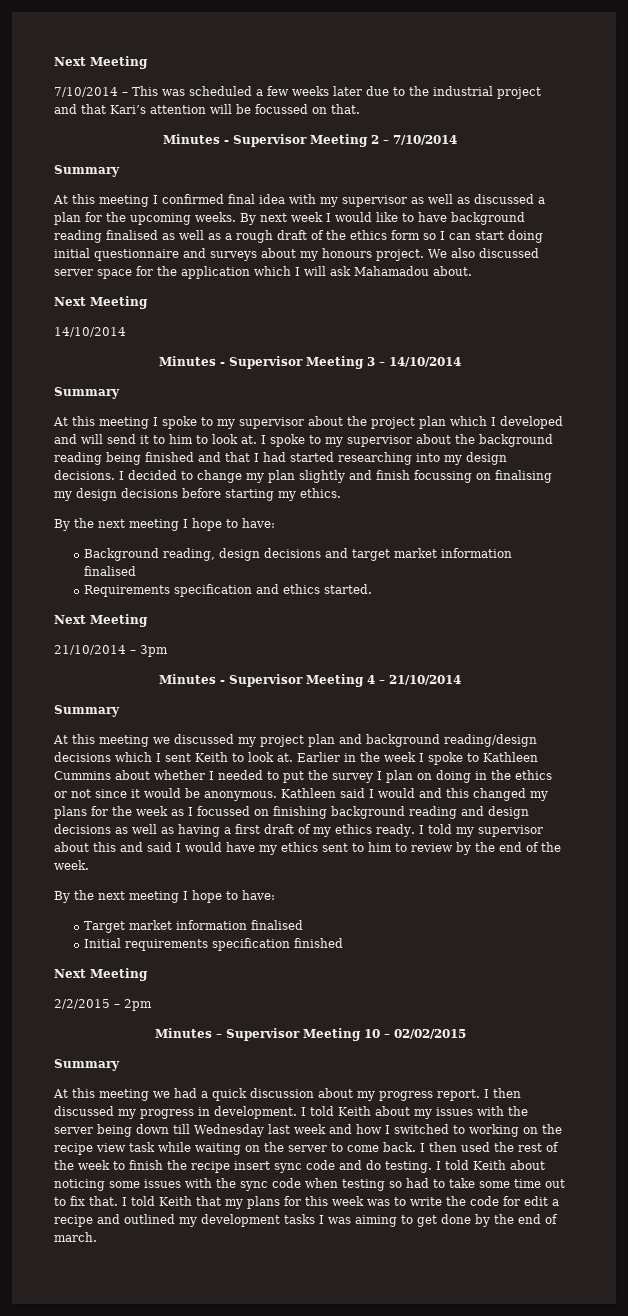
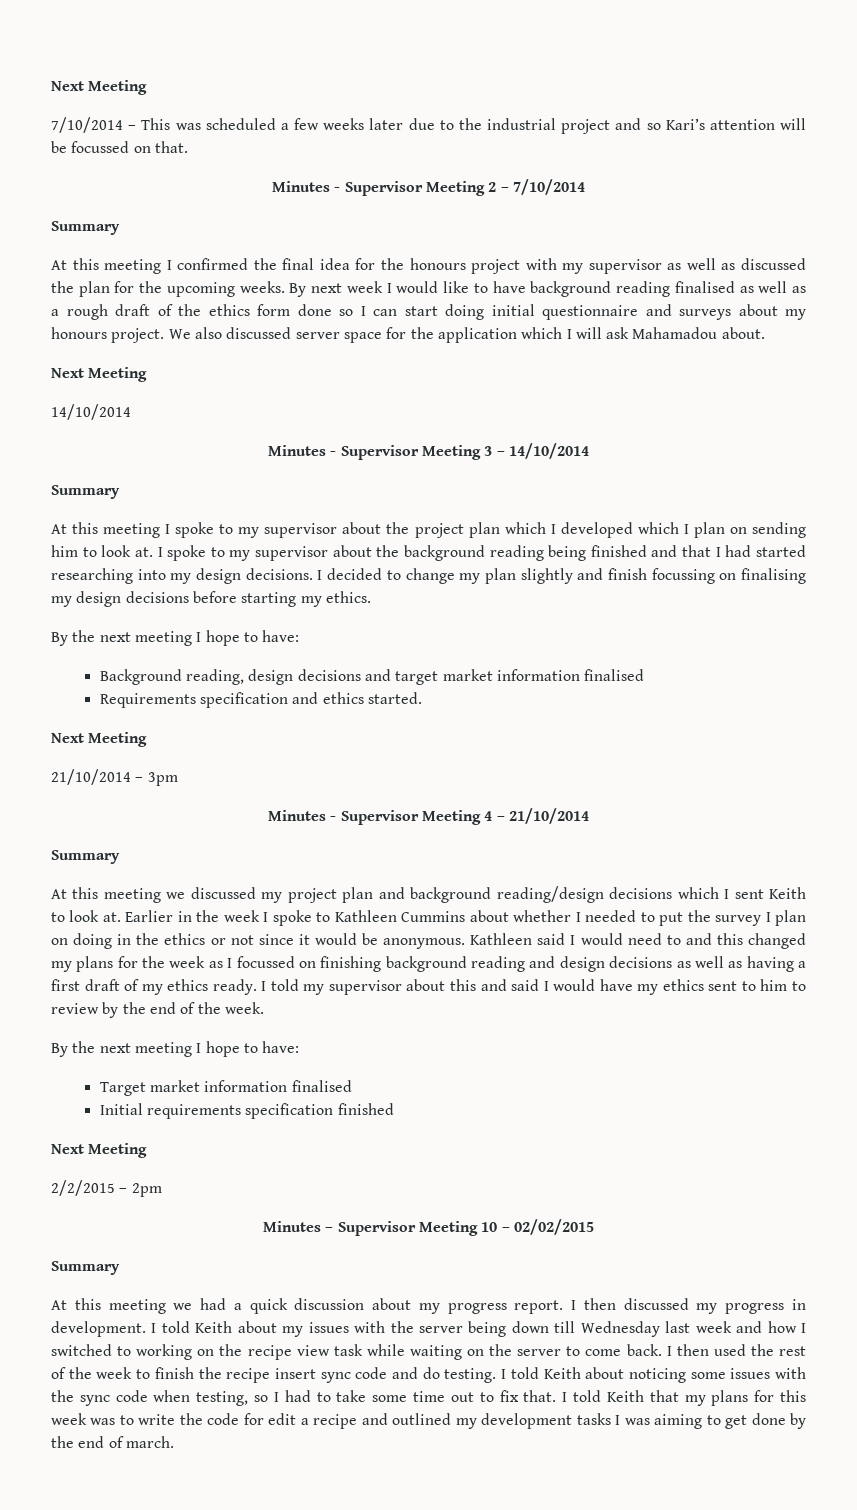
- 7/10/2014 – This was scheduled a few weeks later due to the industrial project and that Kari’s attention will be focussed on that.
+ 7/10/2014 – This was scheduled a few weeks later due to the industrial project and so Kari’s attention will be focussed on that.
- At this meeting I confirmed final idea with my supervisor as well as discussed a plan for the upcoming weeks.
+ At this meeting I confirmed the final idea for the honours project with my supervisor as well as discussed the plan for the upcoming weeks.
- By next week I would like to have background reading finalised as well as a rough draft of the ethics form so I can start doing initial questionnaire and surveys about my honours project.
+ By next week I would like to have background reading finalised as well as a rough draft of the ethics form done so I can start doing initial questionnaire and surveys about my honours project.
- At this meeting I spoke to my supervisor about the project plan which I developed and will send it to him to look at.
+ At this meeting I spoke to my supervisor about the project plan which I developed which I plan on sending him to look at.
- Kathleen said I would and this changed my plans for the week as I focussed on finishing background reading and design decisions as well as having a first draft of my ethics ready.
+ Kathleen said I would need to and this changed my plans for the week as I focussed on finishing background reading and design decisions as well as having a first draft of my ethics ready.
- I told Keith about noticing some issues with the sync code when testing so had to take some time out to fix that.
+ I told Keith about noticing some issues with the sync code when testing, so I had to take some time out to fix that.

